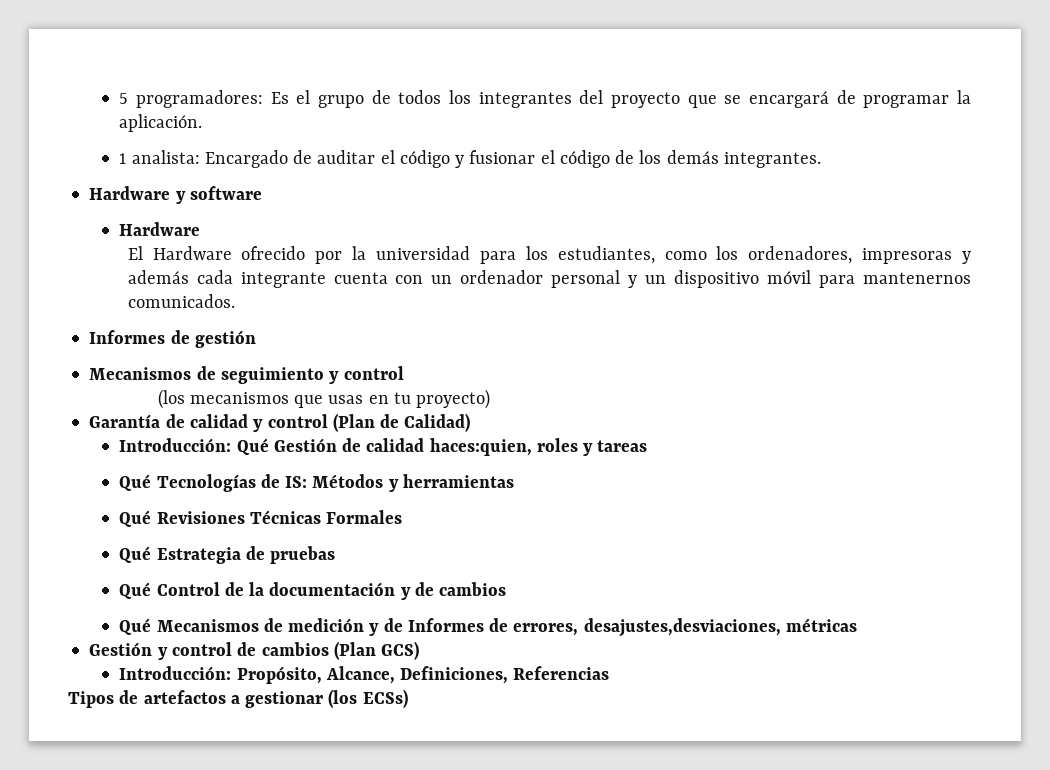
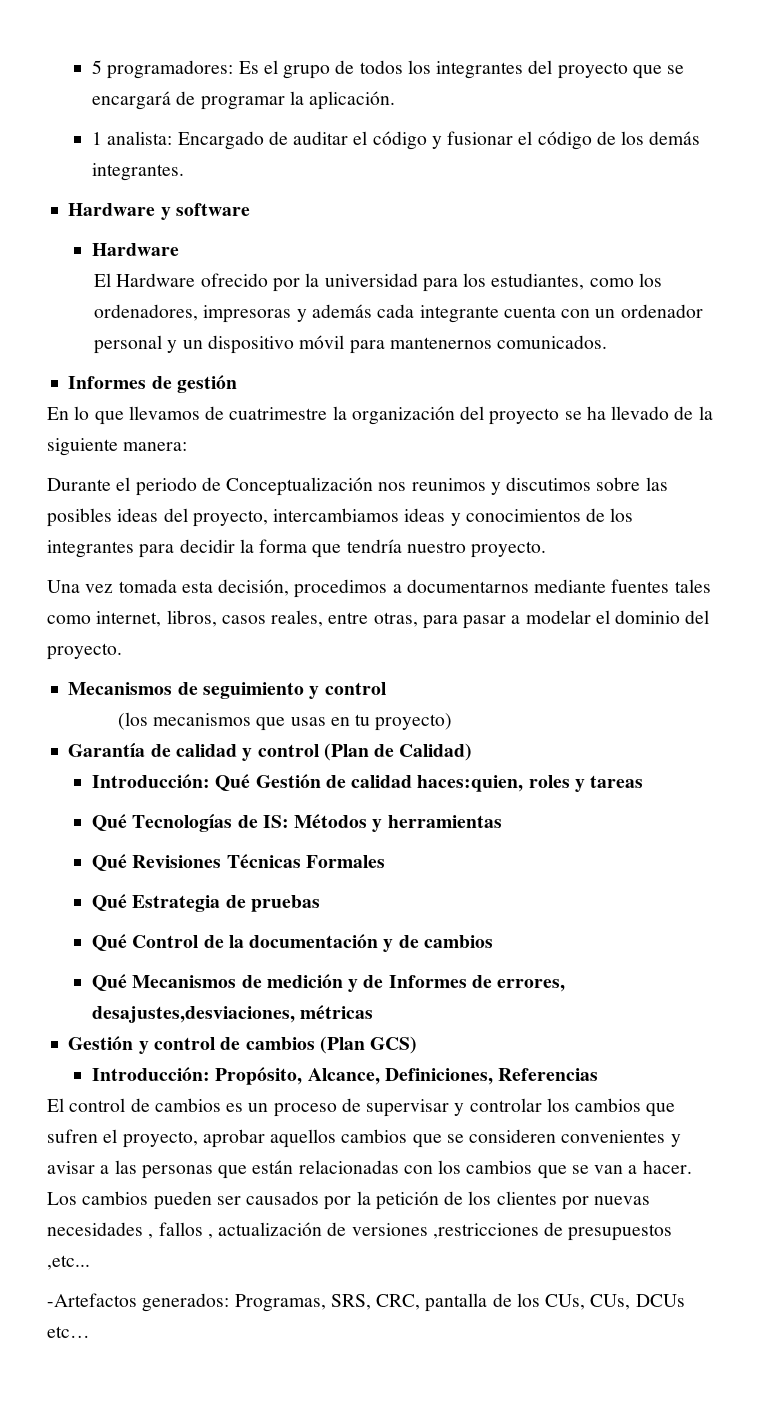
+ En lo que llevamos de cuatrimestre la organización del proyecto se ha llevado de la siguiente manera:
+ Durante el periodo de Conceptualización nos reunimos y discutimos sobre las posibles ideas del proyecto, intercambiamos ideas y conocimientos de los integrantes para decidir la forma que tendría nuestro proyecto.
+ Una vez tomada esta decisión, procedimos a documentarnos mediante fuentes tales como internet, libros, casos reales, entre otras, para pasar a modelar el dominio del proyecto.
- Tipos de artefactos a gestionar (los ECSs)
+ El control de cambios es un proceso de supervisar y controlar los cambios que sufren el proyecto, aprobar aquellos cambios que se consideren convenientes y avisar a las personas que están relacionadas con los cambios que se van a hacer. Los cambios pueden ser causados por la petición de los clientes por nuevas necesidades , fallos , actualización de versiones ,restricciones de presupuestos ,etc...
+ -Artefactos generados: Programas, SRS, CRC, pantalla de los CUs, CUs, DCUs etc…

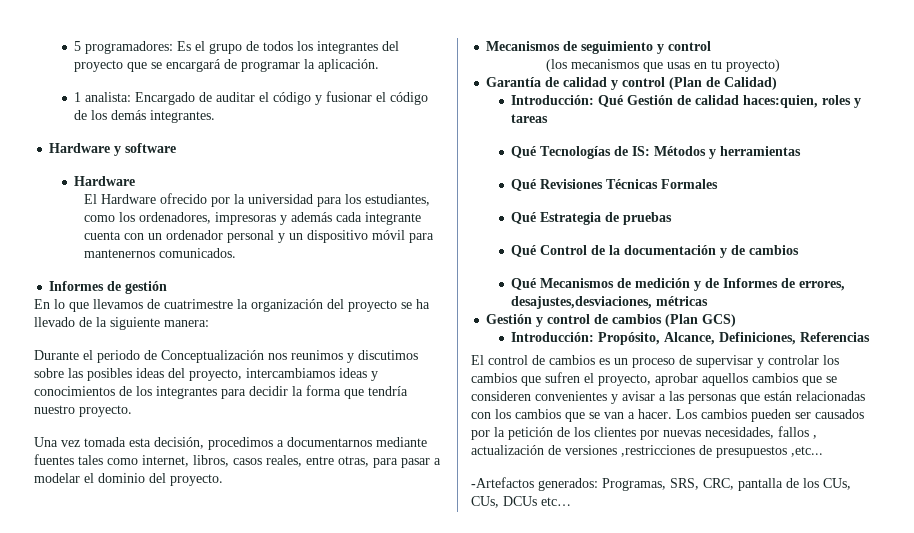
- Los cambios pueden ser causados por la petición de los clientes por nuevas necesidades , fallos , actualización de versiones ,restricciones de presupuestos ,etc...
+ Los cambios pueden ser causados por la petición de los clientes por nuevas necesidades, fallos , actualización de versiones ,restricciones de presupuestos ,etc...

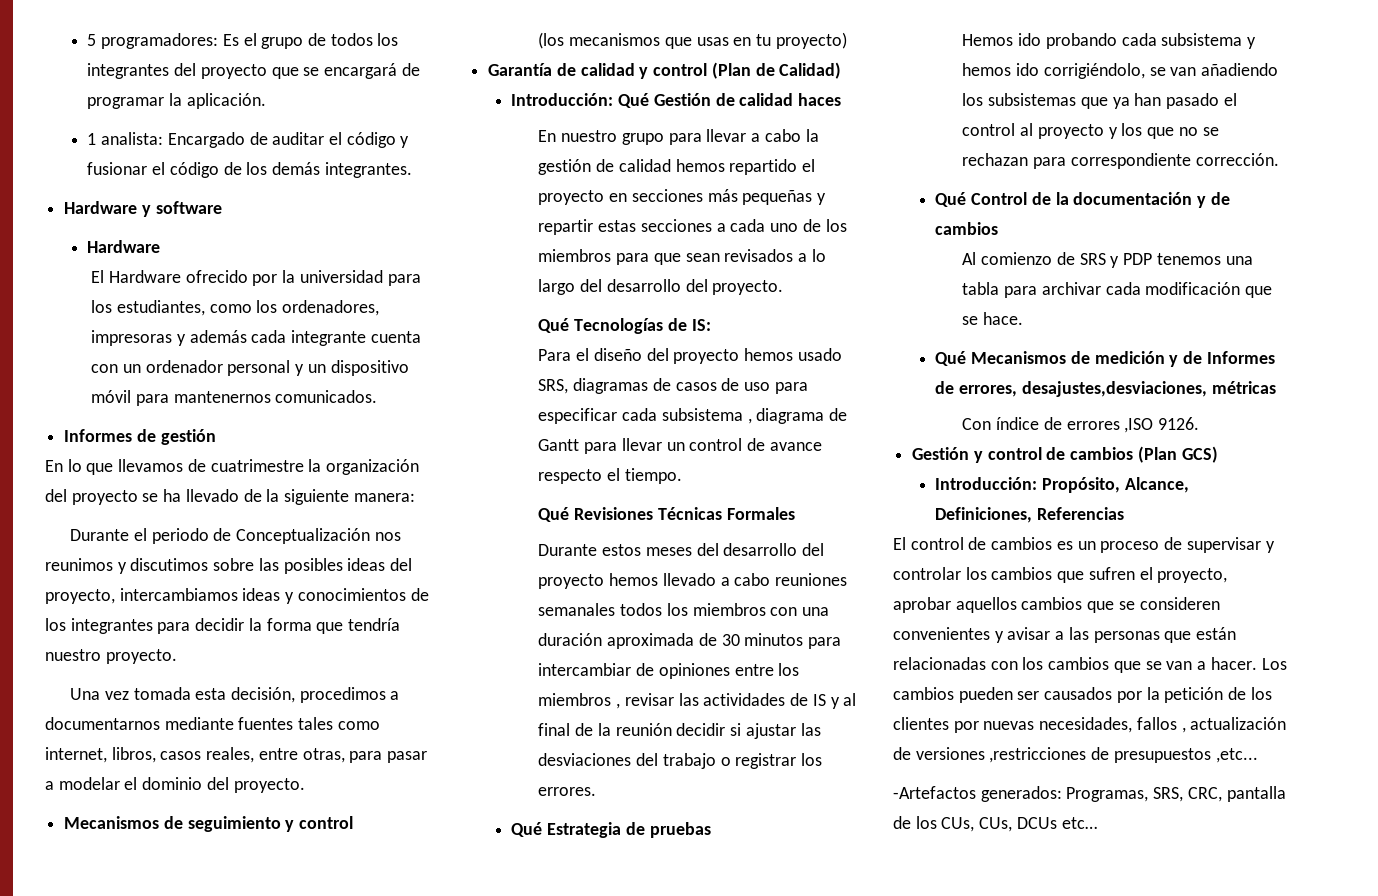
- Introducción: Qué Gestión de calidad haces:quien, roles y tareas
- Qué Tecnologías de IS: Métodos y herramientas
+ Introducción: Qué Gestión de calidad haces
+ En nuestro grupo para llevar a cabo la gestión de calidad hemos repartido el proyecto en secciones más pequeñas y repartir estas secciones a cada uno de los miembros para que sean revisados a lo largo del desarrollo del proyecto.
+ Qué Tecnologías de IS:
+ Para el diseño del proyecto hemos usado SRS, diagramas de casos de uso para especificar cada subsistema , diagrama de Gantt para llevar un control de avance respecto el tiempo.
  Qué Revisiones Técnicas Formales
+ Durante estos meses del desarrollo del proyecto hemos llevado a cabo reuniones semanales todos los miembros con una duración aproximada de 30 minutos para intercambiar de opiniones entre los miembros , revisar las actividades de IS y al final de la reunión decidir si ajustar las desviaciones del trabajo o registrar los errores.
  Qué Estrategia de pruebas
+ Hemos ido probando cada subsistema y hemos ido corrigiéndolo, se van añadiendo los subsistemas que ya han pasado el control al proyecto y los que no se rechazan para correspondiente corrección.
+ Al comienzo de SRS y PDP tenemos una tabla para archivar cada modificación que se hace.
+ Con índice de errores ,ISO 9126.

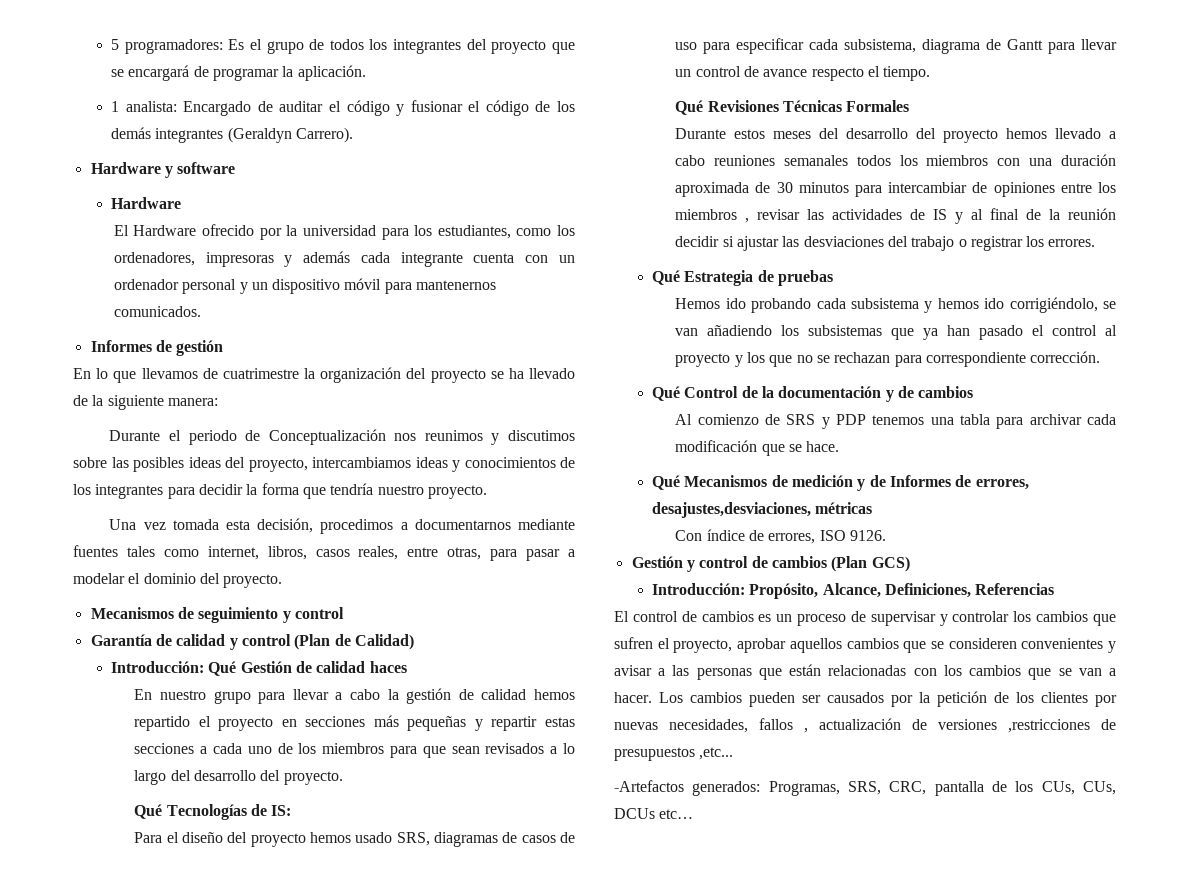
- 1 analista: Encargado de auditar el código y fusionar el código de los demás integrantes.
+ 1 analista: Encargado de auditar el código y fusionar el código de los demás integrantes (Geraldyn Carrero).
- (los mecanismos que usas en tu proyecto)
- Para el diseño del proyecto hemos usado SRS, diagramas de casos de uso para especificar cada subsistema , diagrama de Gantt para llevar un control de avance respecto el tiempo.
+ Para el diseño del proyecto hemos usado SRS, diagramas de casos de uso para especificar cada subsistema, diagrama de Gantt para llevar un control de avance respecto el tiempo.
- Con índice de errores ,ISO 9126.
+ Con índice de errores, ISO 9126.

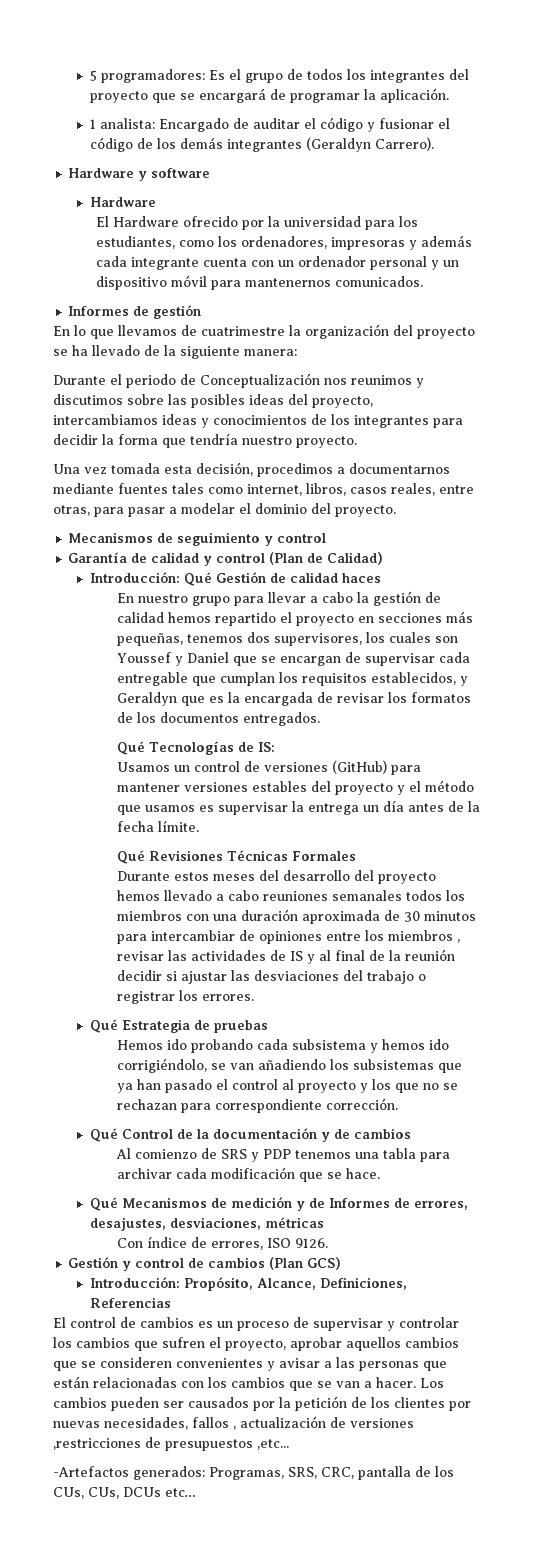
- En nuestro grupo para llevar a cabo la gestión de calidad hemos repartido el proyecto en secciones más pequeñas y repartir estas secciones a cada uno de los miembros para que sean revisados a lo largo del desarrollo del proyecto.
+ En nuestro grupo para llevar a cabo la gestión de calidad hemos repartido el proyecto en secciones más pequeñas, tenemos dos supervisores, los cuales son Youssef y Daniel que se encargan de supervisar cada entregable que cumplan los requisitos establecidos, y Geraldyn que es la encargada de revisar los formatos de los documentos entregados.
  Qué Tecnologías de IS:
- Para el diseño del proyecto hemos usado SRS, diagramas de casos de uso para especificar cada subsistema, diagrama de Gantt para llevar un control de avance respecto el tiempo.
+ Usamos un control de versiones (GitHub) para mantener versiones estables del proyecto y el método que usamos es supervisar la entrega un día antes de la fecha límite.
- Qué Mecanismos de medición y de Informes de errores, desajustes,desviaciones, métricas
+ Qué Mecanismos de medición y de Informes de errores, desajustes, desviaciones, métricas

